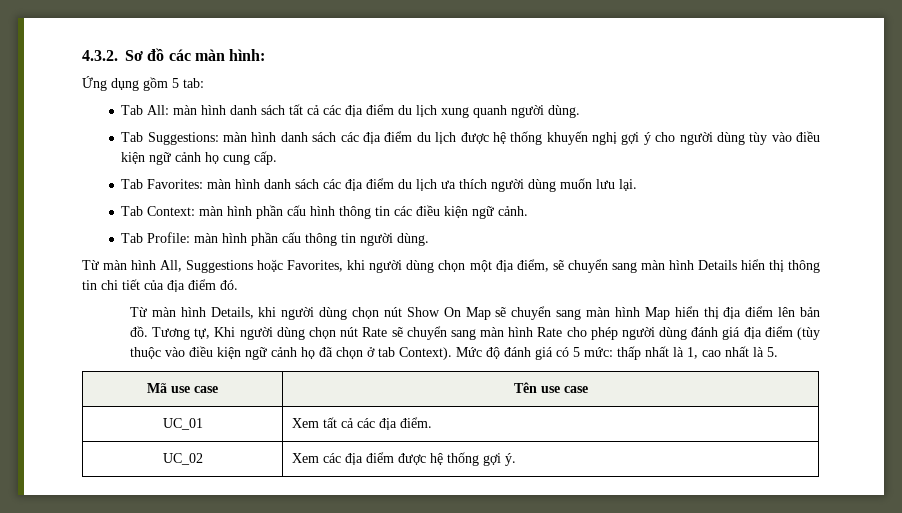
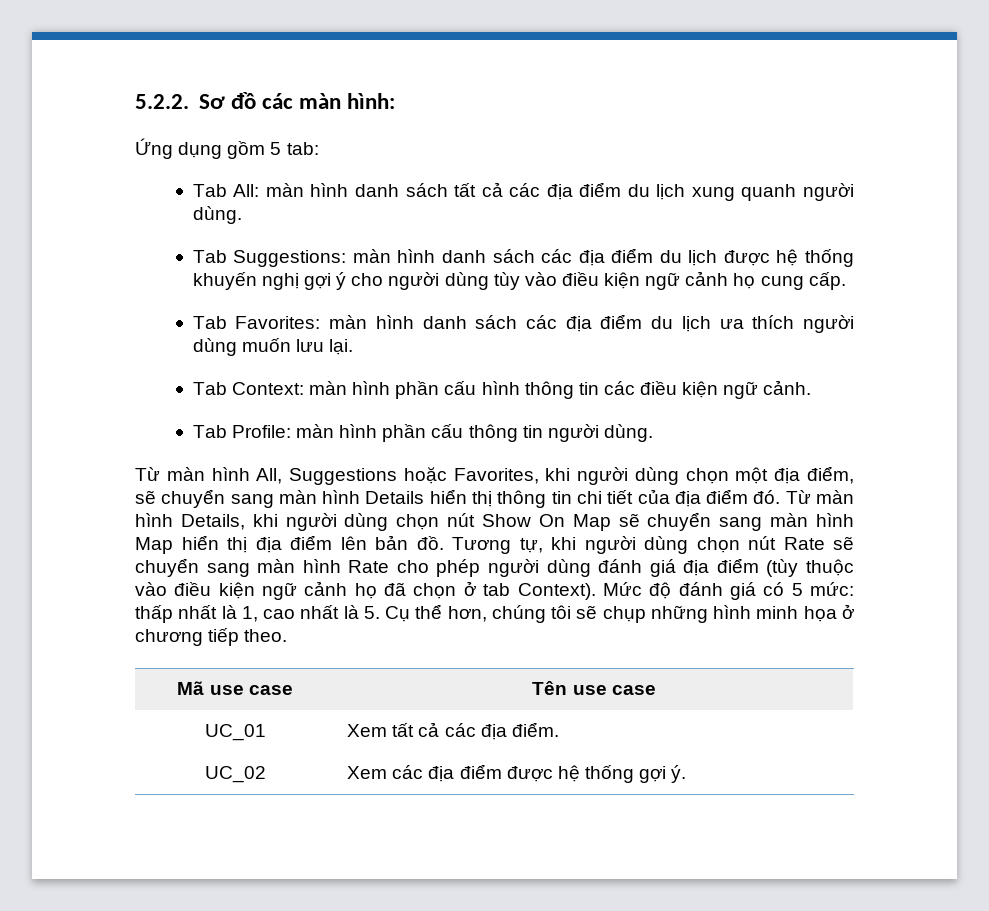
- 4.3.2. Sơ đồ các màn hình:
+ 5.2.2. Sơ đồ các màn hình:
- Từ màn hình All, Suggestions hoặc Favorites, khi người dùng chọn một địa điểm, sẽ chuyển sang màn hình Details hiển thị thông tin chi tiết của địa điểm đó.
- Từ màn hình Details, khi người dùng chọn nút Show On Map sẽ chuyển sang màn hình Map hiển thị địa điểm lên bản đồ.
+ Từ màn hình All, Suggestions hoặc Favorites, khi người dùng chọn một địa điểm, sẽ chuyển sang màn hình Details hiển thị thông tin chi tiết của địa điểm đó. Từ màn hình Details, khi người dùng chọn nút Show On Map sẽ chuyển sang màn hình Map hiển thị địa điểm lên bản đồ.
- Tương tự, Khi người dùng chọn nút Rate sẽ chuyển sang màn hình Rate cho phép người dùng đánh giá địa điểm (tùy thuộc vào điều kiện ngữ cảnh họ đã chọn ở tab Context).
+ Tương tự, khi người dùng chọn nút Rate sẽ chuyển sang màn hình Rate cho phép người dùng đánh giá địa điểm (tùy thuộc vào điều kiện ngữ cảnh họ đã chọn ở tab Context).
- Mức độ đánh giá có 5 mức: thấp nhất là 1, cao nhất là 5.
+ Mức độ đánh giá có 5 mức: thấp nhất là 1, cao nhất là 5. Cụ thể hơn, chúng tôi sẽ chụp những hình minh họa ở chương tiếp theo.

